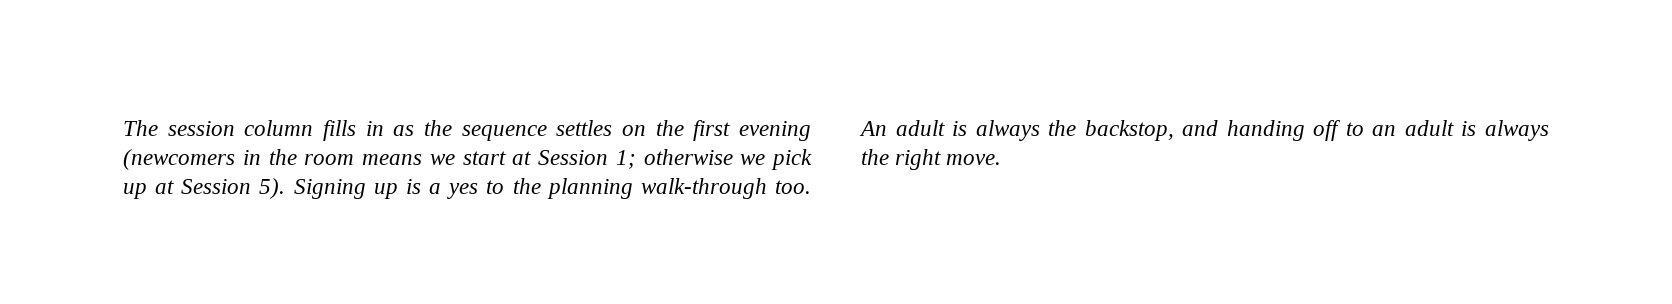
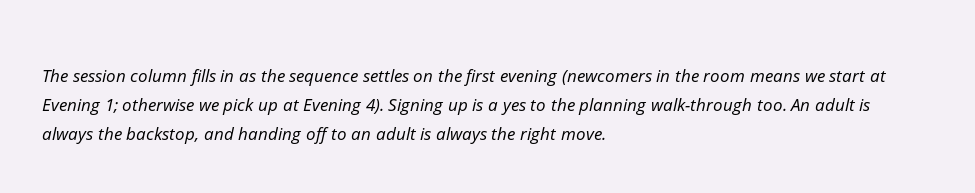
- The session column fills in as the sequence settles on the first evening (newcomers in the room means we start at Session 1; otherwise we pick up at Session 5).
+ The session column fills in as the sequence settles on the first evening (newcomers in the room means we start at Evening 1; otherwise we pick up at Evening 4).

